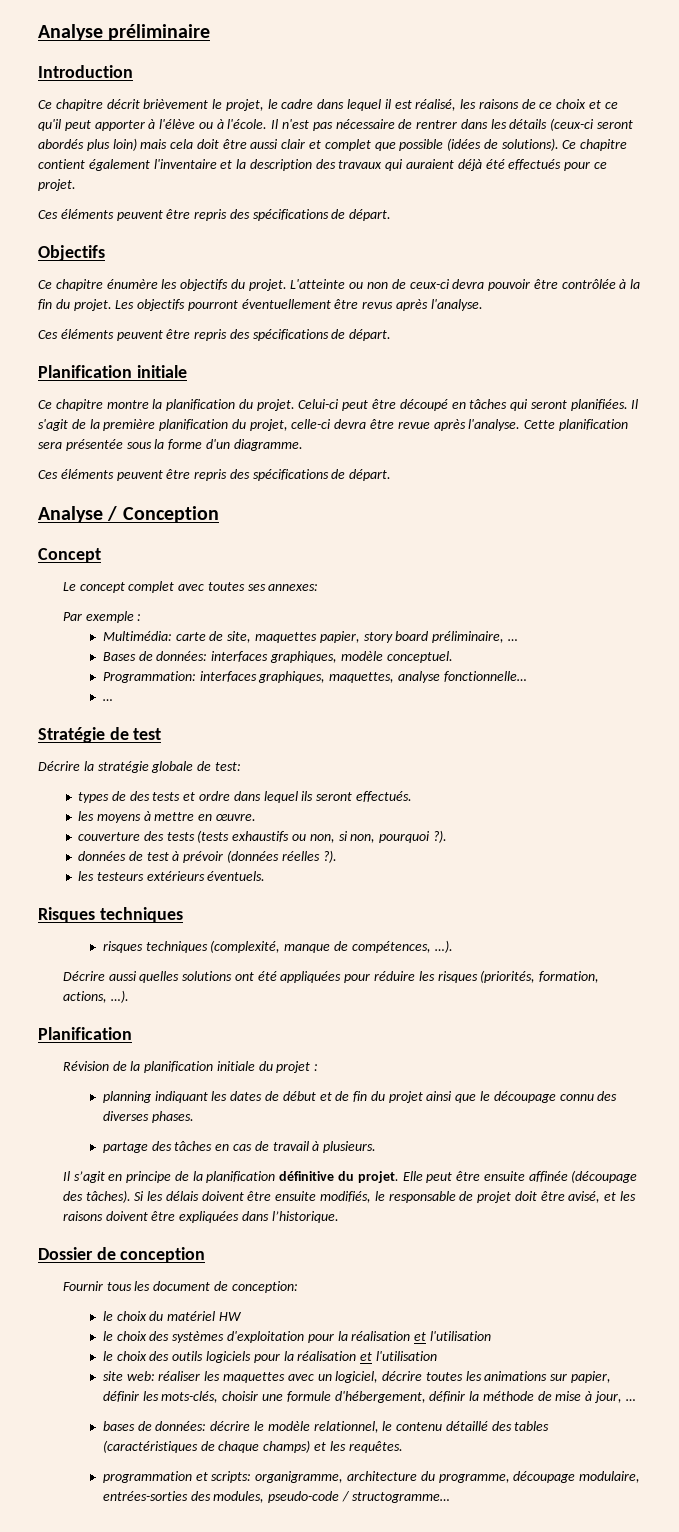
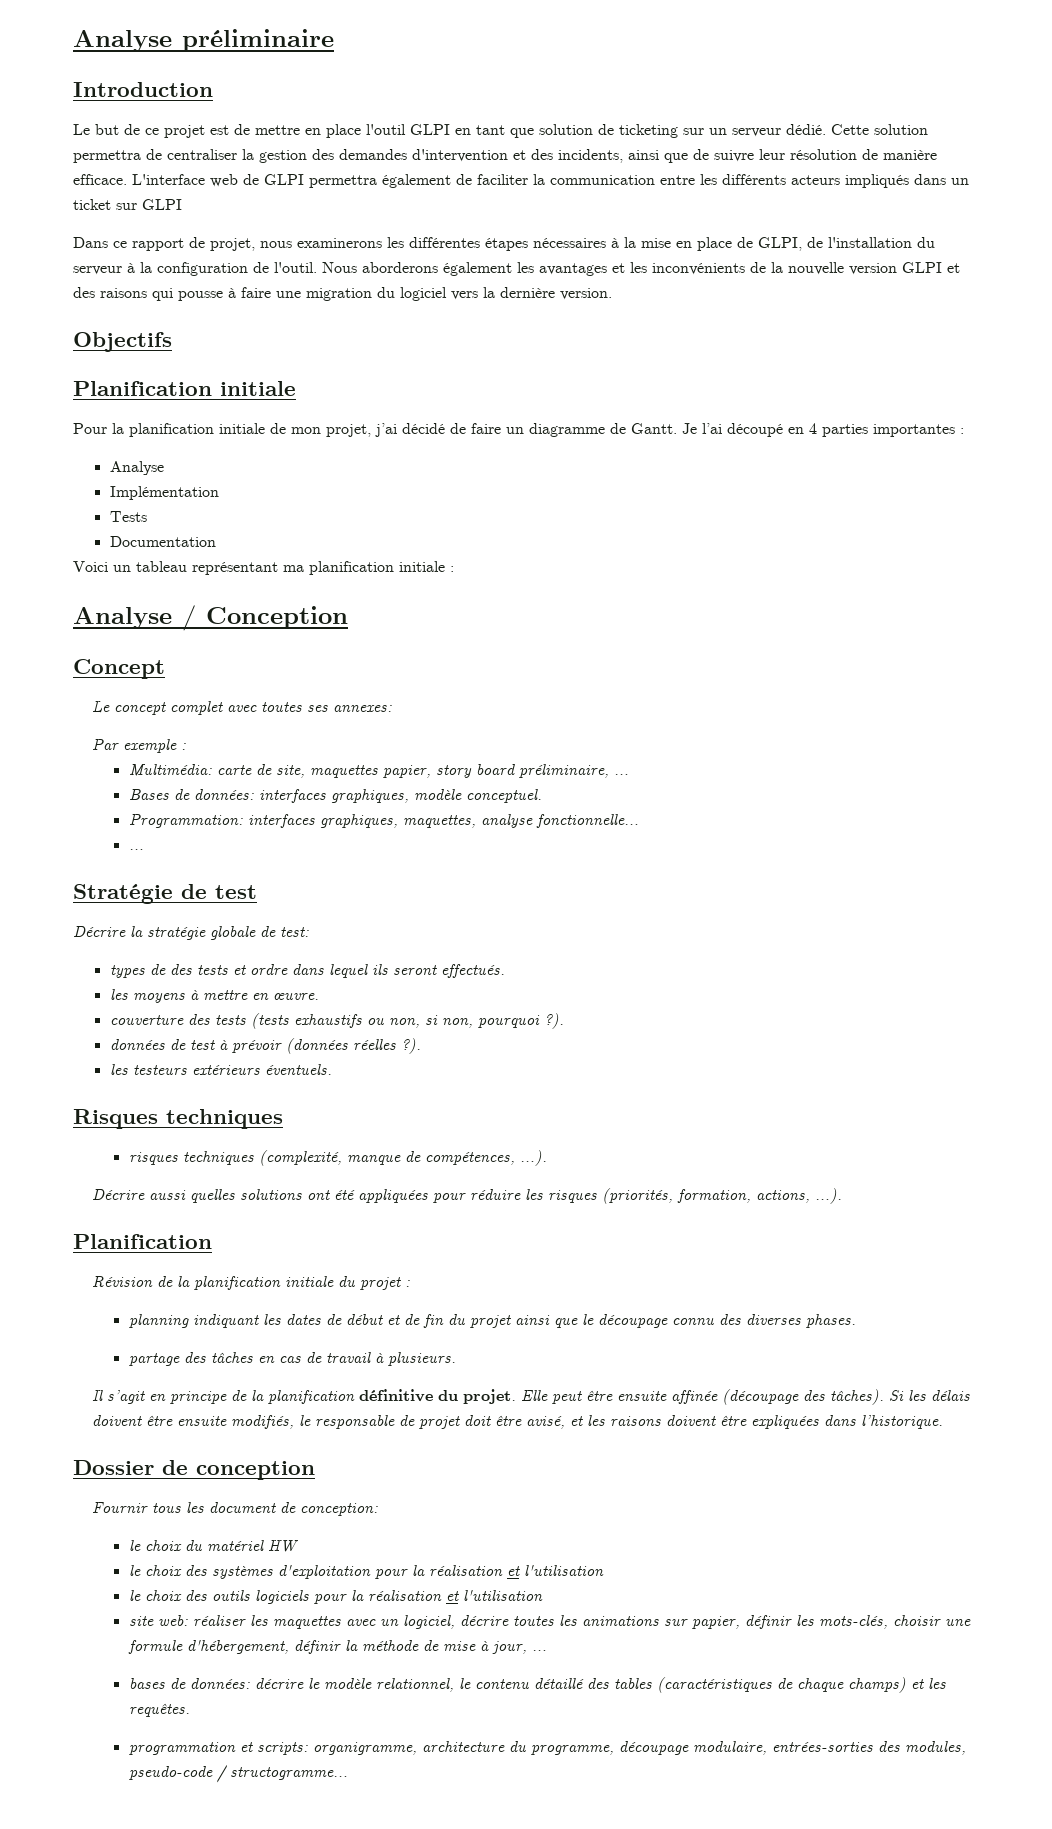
- Ce chapitre décrit brièvement le projet, le cadre dans lequel il est réalisé, les raisons de ce choix et ce qu'il peut apporter à l'élève ou à l'école. Il n'est pas nécessaire de rentrer dans les détails (ceux-ci seront abordés plus loin) mais cela doit être aussi clair et complet que possible (idées de solutions). Ce chapitre contient également l'inventaire et la description des travaux qui auraient déjà été effectués pour ce projet.
- Ces éléments peuvent être repris des spécifications de départ.
+ Le but de ce projet est de mettre en place l'outil GLPI en tant que solution de ticketing sur un serveur dédié. Cette solution permettra de centraliser la gestion des demandes d'intervention et des incidents, ainsi que de suivre leur résolution de manière efficace. L'interface web de GLPI permettra également de faciliter la communication entre les différents acteurs impliqués dans un ticket sur GLPI
+ Dans ce rapport de projet, nous examinerons les différentes étapes nécessaires à la mise en place de GLPI, de l'installation du serveur à la configuration de l'outil. Nous aborderons également les avantages et les inconvénients de la nouvelle version GLPI et des raisons qui pousse à faire une migration du logiciel vers la dernière version.
  Objectifs
- Ce chapitre énumère les objectifs du projet. L'atteinte ou non de ceux-ci devra pouvoir être contrôlée à la fin du projet. Les objectifs pourront éventuellement être revus après l'analyse.
- Ces éléments peuvent être repris des spécifications de départ.
  Planification initiale
- Ce chapitre montre la planification du projet. Celui-ci peut être découpé en tâches qui seront planifiées. Il s'agit de la première planification du projet, celle-ci devra être revue après l'analyse. Cette planification sera présentée sous la forme d'un diagramme.
- Ces éléments peuvent être repris des spécifications de départ.
+ Pour la planification initiale de mon projet, j’ai décidé de faire un diagramme de Gantt. Je l’ai découpé en 4 parties importantes :
+ Analyse
+ Implémentation
+ Tests
+ Documentation
+ Voici un tableau représentant ma planification initiale :

